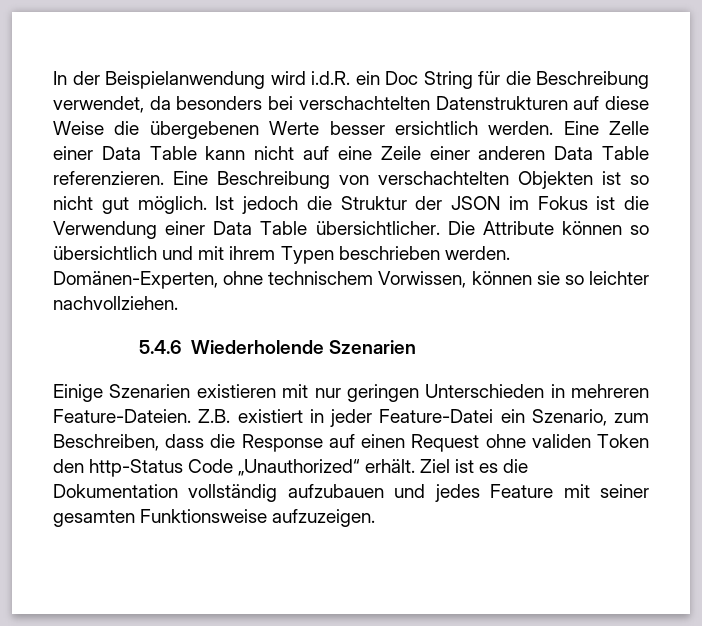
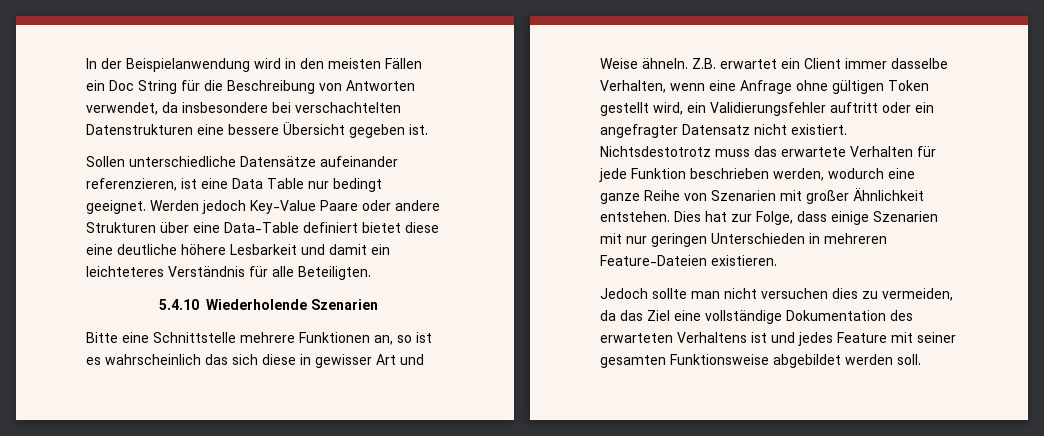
- In der Beispielanwendung wird i.d.R. ein Doc String für die Beschreibung verwendet, da besonders bei verschachtelten Datenstrukturen auf diese Weise die übergebenen Werte besser ersichtlich werden. Eine Zelle einer Data Table kann nicht auf eine Zeile einer anderen Data Table referenzieren. Eine Beschreibung von verschachtelten Objekten ist so nicht gut möglich. Ist jedoch die Struktur der JSON im Fokus ist die Verwendung einer Data Table übersichtlicher. Die Attribute können so übersichtlich und mit ihrem Typen beschrieben werden. Domänen-Experten, ohne technischem Vorwissen, können sie so leichter nachvollziehen.
- 5.4.6 Wiederholende Szenarien
- Einige Szenarien existieren mit nur geringen Unterschieden in mehreren Feature-Dateien. Z.B. existiert in jeder Feature-Datei ein Szenario, zum Beschreiben, dass die Response auf einen Request ohne validen Token den http-Status Code „Unauthorized“ erhält. Ziel ist es die Dokumentation vollständig aufzubauen und jedes Feature mit seiner gesamten Funktionsweise aufzuzeigen.
+ In der Beispielanwendung wird in den meisten Fällen ein Doc String für die Beschreibung von Antworten verwendet, da insbesondere bei verschachtelten Datenstrukturen eine bessere Übersicht gegeben ist.
+ Sollen unterschiedliche Datensätze aufeinander referenzieren, ist eine Data Table nur bedingt geeignet. Werden jedoch Key-Value Paare oder andere Strukturen über eine Data-Table definiert bietet diese eine deutliche höhere Lesbarkeit und damit ein leichteteres Verständnis für alle Beteiligten.
+ 5.4.10 Wiederholende Szenarien
+ Bitte eine Schnittstelle mehrere Funktionen an, so ist es wahrscheinlich das sich diese in gewisser Art und Weise ähneln. Z.B. erwartet ein Client immer dasselbe Verhalten, wenn eine Anfrage ohne gültigen Token gestellt wird, ein Validierungsfehler auftritt oder ein angefragter Datensatz nicht existiert. Nichtsdestotrotz muss das erwartete Verhalten für jede Funktion beschrieben werden, wodurch eine ganze Reihe von Szenarien mit großer Ähnlichkeit entstehen. Dies hat zur Folge, dass einige Szenarien mit nur geringen Unterschieden in mehreren Feature-Dateien existieren.
+ Jedoch sollte man nicht versuchen dies zu vermeiden, da das Ziel eine vollständige Dokumentation des erwarteten Verhaltens ist und jedes Feature mit seiner gesamten Funktionsweise abgebildet werden soll.

